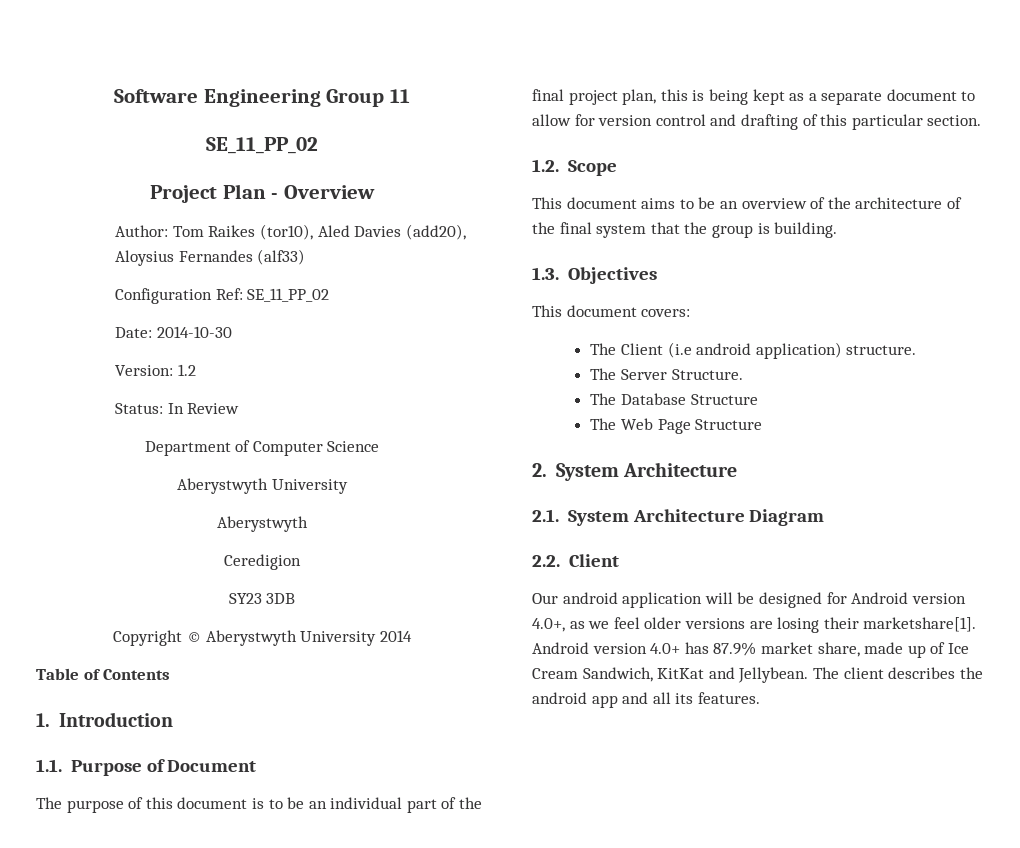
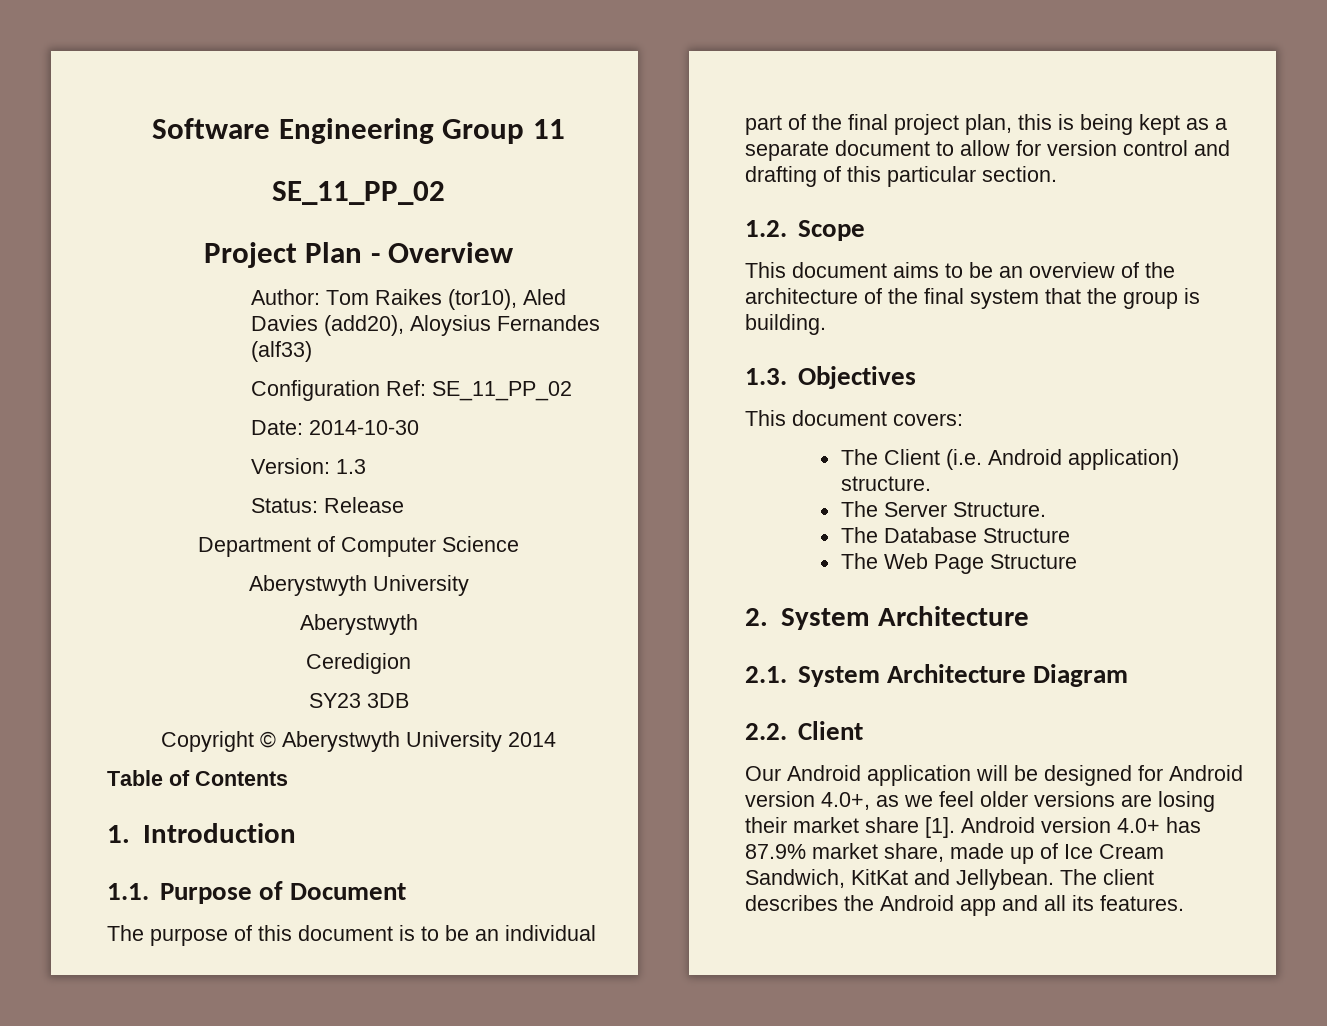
- Version: 1.2
+ Version: 1.3
- Status: In Review
+ Status: Release
- The Client (i.e android application) structure.
+ The Client (i.e. Android application) structure.
- Our android application will be designed for Android version 4.0+, as we feel older versions are losing their marketshare[1].
+ Our Android application will be designed for Android version 4.0+, as we feel older versions are losing their market share [1].
- The client describes the android app and all its features.
+ The client describes the Android app and all its features.

